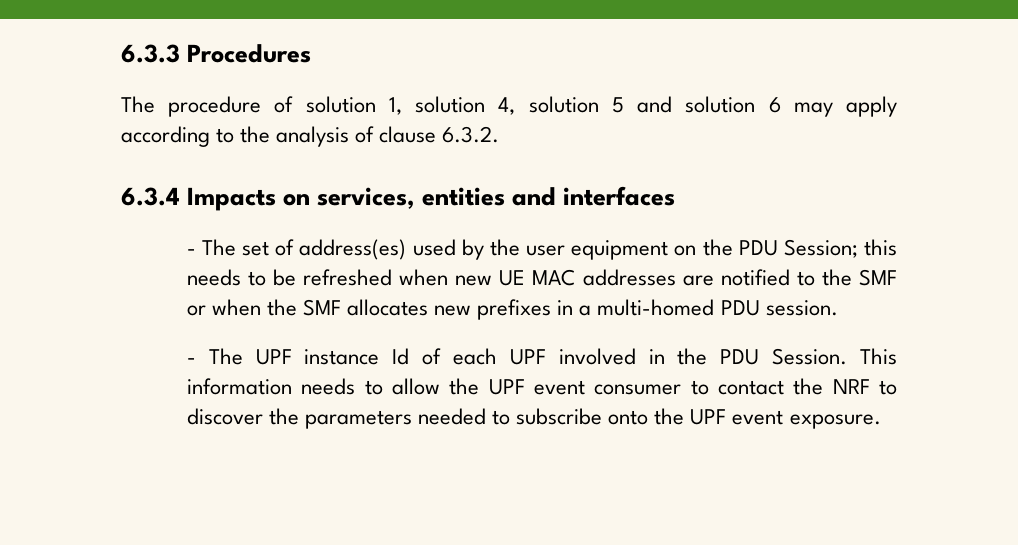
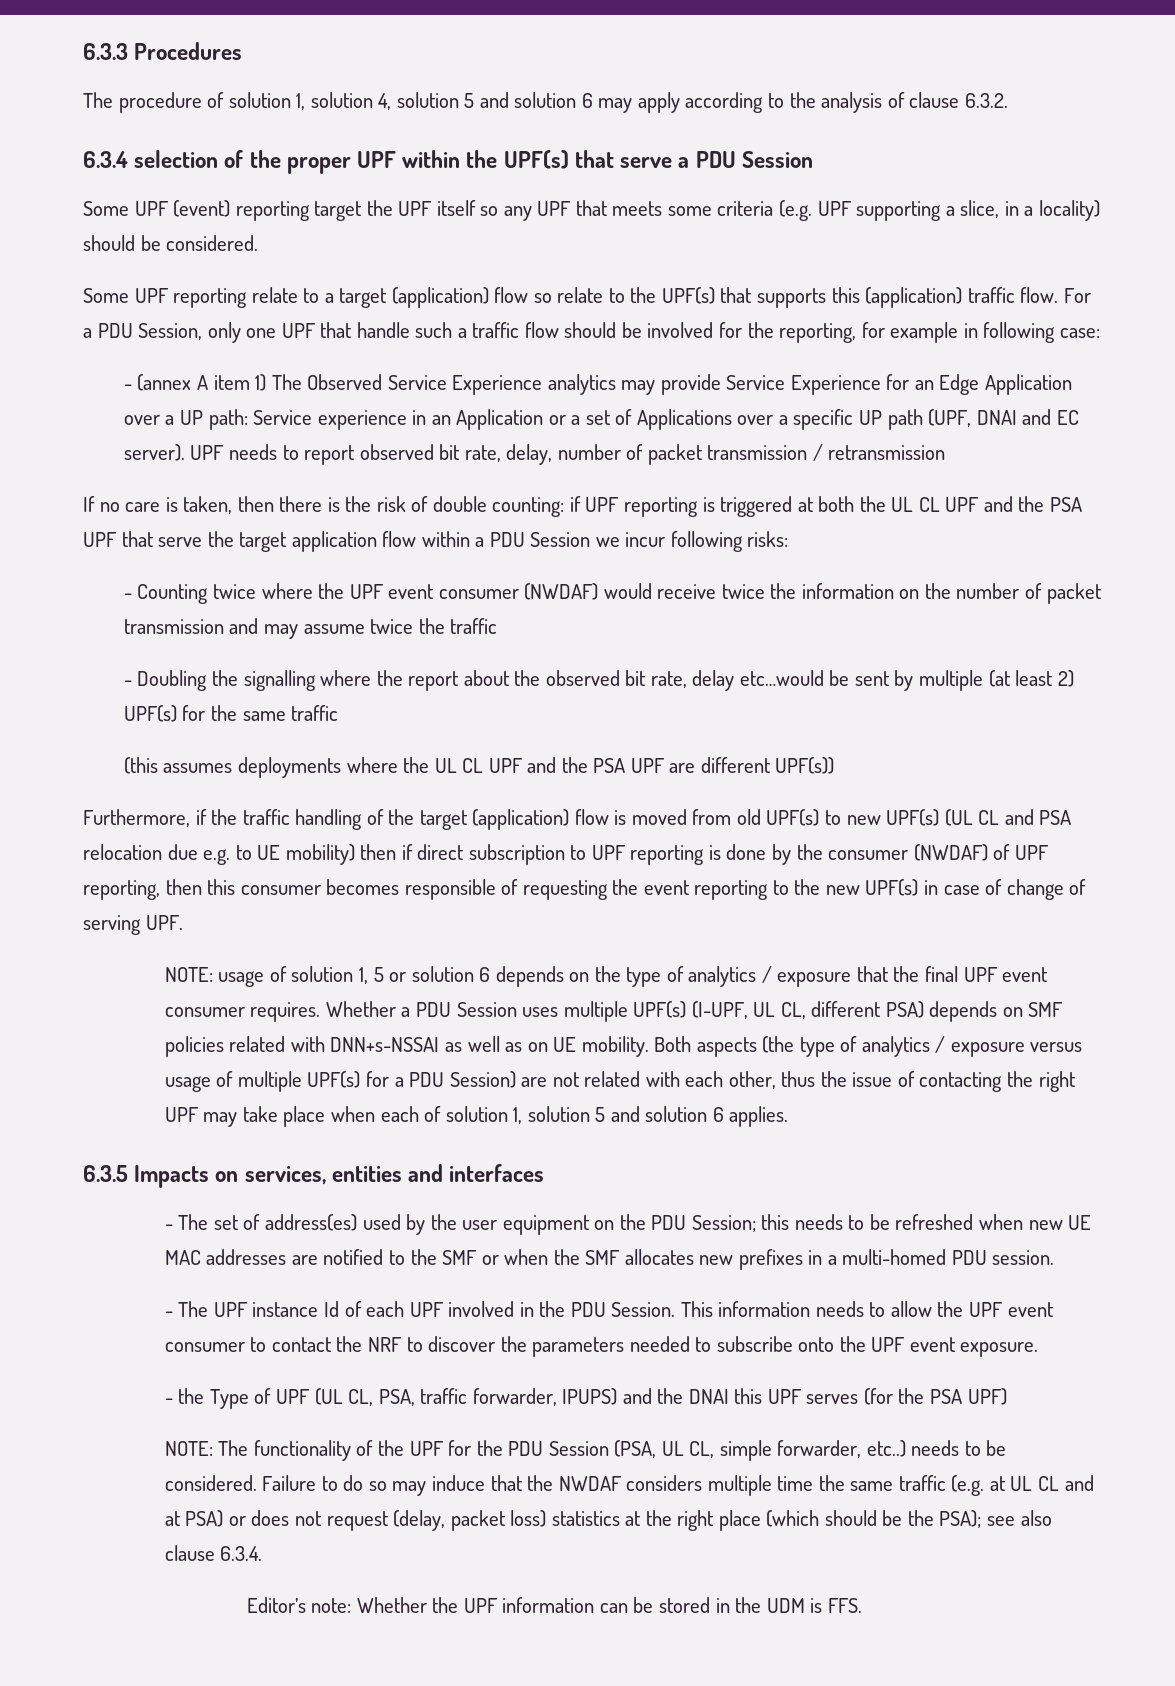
- 6.3.4 Impacts on services, entities and interfaces
+ 6.3.4 selection of the proper UPF within the UPF(s) that serve a PDU Session
+ Some UPF (event) reporting target the UPF itself so any UPF that meets some criteria (e.g. UPF supporting a slice, in a locality) should be considered.
+ Some UPF reporting relate to a target (application) flow so relate to the UPF(s) that supports this (application) traffic flow. For a PDU Session, only one UPF that handle such a traffic flow should be involved for the reporting, for example in following case:
+ - (annex A item 1) The Observed Service Experience analytics may provide Service Experience for an Edge Application over a UP path: Service experience in an Application or a set of Applications over a specific UP path (UPF, DNAI and EC server). UPF needs to report observed bit rate, delay, number of packet transmission / retransmission
+ If no care is taken, then there is the risk of double counting: if UPF reporting is triggered at both the UL CL UPF and the PSA UPF that serve the target application flow within a PDU Session we incur following risks:
+ - Counting twice where the UPF event consumer (NWDAF) would receive twice the information on the number of packet transmission and may assume twice the traffic
+ - Doubling the signalling where the report about the observed bit rate, delay etc…would be sent by multiple (at least 2) UPF(s) for the same traffic
+ (this assumes deployments where the UL CL UPF and the PSA UPF are different UPF(s))
+ Furthermore, if the traffic handling of the target (application) flow is moved from old UPF(s) to new UPF(s) (UL CL and PSA relocation due e.g. to UE mobility) then if direct subscription to UPF reporting is done by the consumer (NWDAF) of UPF reporting, then this consumer becomes responsible of requesting the event reporting to the new UPF(s) in case of change of serving UPF.
+ NOTE: usage of solution 1, 5 or solution 6 depends on the type of analytics / exposure that the final UPF event consumer requires. Whether a PDU Session uses multiple UPF(s) (I-UPF, UL CL, different PSA) depends on SMF policies related with DNN+s-NSSAI as well as on UE mobility. Both aspects (the type of analytics / exposure versus usage of multiple UPF(s) for a PDU Session) are not related with each other, thus the issue of contacting the right UPF may take place when each of solution 1, solution 5 and solution 6 applies.
+ 6.3.5 Impacts on services, entities and interfaces
+ - the Type of UPF (UL CL, PSA, traffic forwarder, IPUPS) and the DNAI this UPF serves (for the PSA UPF)
+ NOTE: The functionality of the UPF for the PDU Session (PSA, UL CL, simple forwarder, etc..) needs to be considered. Failure to do so may induce that the NWDAF considers multiple time the same traffic (e.g. at UL CL and at PSA) or does not request (delay, packet loss) statistics at the right place (which should be the PSA); see also clause 6.3.4.
+ Editor’s note: Whether the UPF information can be stored in the UDM is FFS.

